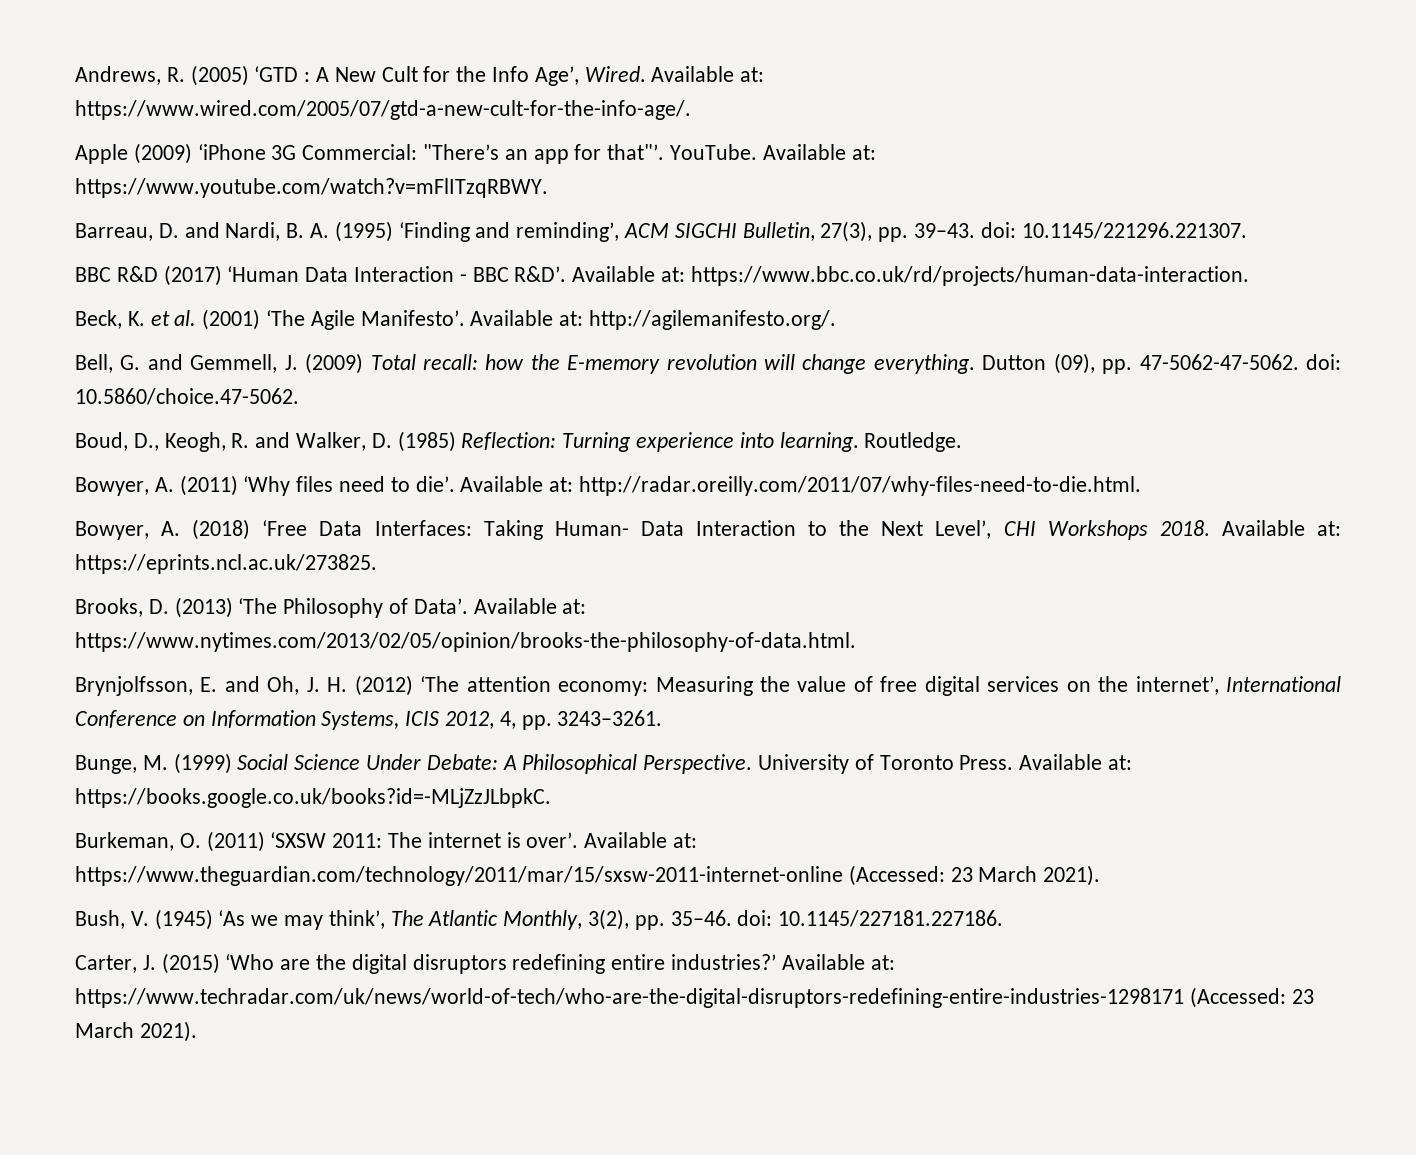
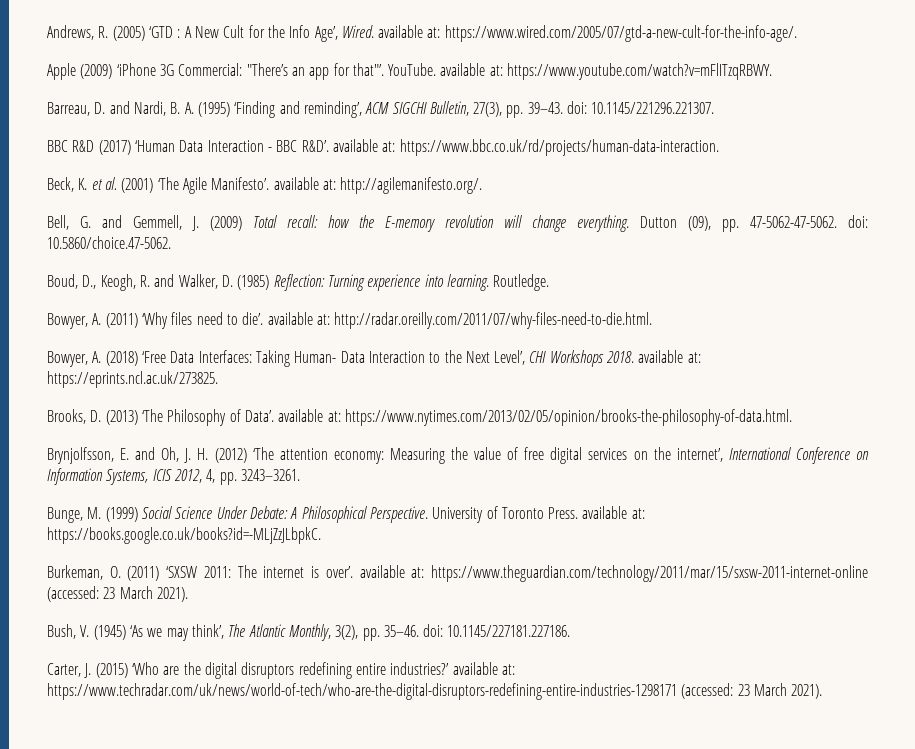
- Andrews, R. (2005) ‘GTD : A New Cult for the Info Age’, Wired. Available at: https://www.wired.com/2005/07/gtd-a-new-cult-for-the-info-age/.
+ Andrews, R. (2005) ‘GTD : A New Cult for the Info Age’, Wired. available at: https://www.wired.com/2005/07/gtd-a-new-cult-for-the-info-age/.
- YouTube. Available at: https://www.youtube.com/watch?v=mFlITzqRBWY.
+ YouTube. available at: https://www.youtube.com/watch?v=mFlITzqRBWY.
- BBC R&D (2017) ‘Human Data Interaction - BBC R&D’. Available at: https://www.bbc.co.uk/rd/projects/human-data-interaction.
+ BBC R&D (2017) ‘Human Data Interaction - BBC R&D’. available at: https://www.bbc.co.uk/rd/projects/human-data-interaction.
- Beck, K. et al. (2001) ‘The Agile Manifesto’. Available at: http://agilemanifesto.org/.
+ Beck, K. et al. (2001) ‘The Agile Manifesto’. available at: http://agilemanifesto.org/.
- Bowyer, A. (2011) ‘Why files need to die’. Available at: http://radar.oreilly.com/2011/07/why-files-need-to-die.html.
+ Bowyer, A. (2011) ‘Why files need to die’. available at: http://radar.oreilly.com/2011/07/why-files-need-to-die.html.
- Bowyer, A. (2018) ‘Free Data Interfaces: Taking Human- Data Interaction to the Next Level’, CHI Workshops 2018. Available at: https://eprints.ncl.ac.uk/273825.
+ Bowyer, A. (2018) ‘Free Data Interfaces: Taking Human- Data Interaction to the Next Level’, CHI Workshops 2018. available at: https://eprints.ncl.ac.uk/273825.
- Brooks, D. (2013) ‘The Philosophy of Data’. Available at: https://www.nytimes.com/2013/02/05/opinion/brooks-the-philosophy-of-data.html.
+ Brooks, D. (2013) ‘The Philosophy of Data’. available at: https://www.nytimes.com/2013/02/05/opinion/brooks-the-philosophy-of-data.html.
- University of Toronto Press. Available at: https://books.google.co.uk/books?id=-MLjZzJLbpkC.
+ University of Toronto Press. available at: https://books.google.co.uk/books?id=-MLjZzJLbpkC.
- Burkeman, O. (2011) ‘SXSW 2011: The internet is over’. Available at: https://www.theguardian.com/technology/2011/mar/15/sxsw-2011-internet-online (Accessed: 23 March 2021).
+ Burkeman, O. (2011) ‘SXSW 2011: The internet is over’. available at: https://www.theguardian.com/technology/2011/mar/15/sxsw-2011-internet-online (accessed: 23 March 2021).
- Carter, J. (2015) ‘Who are the digital disruptors redefining entire industries?’ Available at: https://www.techradar.com/uk/news/world-of-tech/who-are-the-digital-disruptors-redefining-entire-industries-1298171 (Accessed: 23 March 2021).
+ Carter, J. (2015) ‘Who are the digital disruptors redefining entire industries?’ available at: https://www.techradar.com/uk/news/world-of-tech/who-are-the-digital-disruptors-redefining-entire-industries-1298171 (accessed: 23 March 2021).

